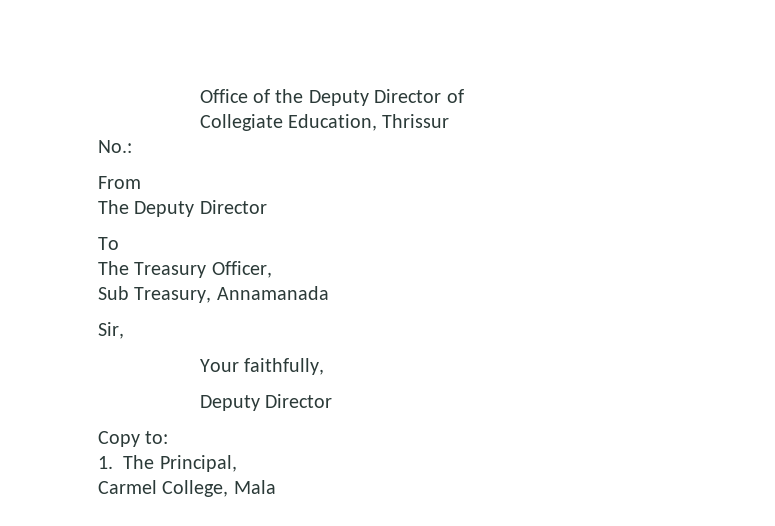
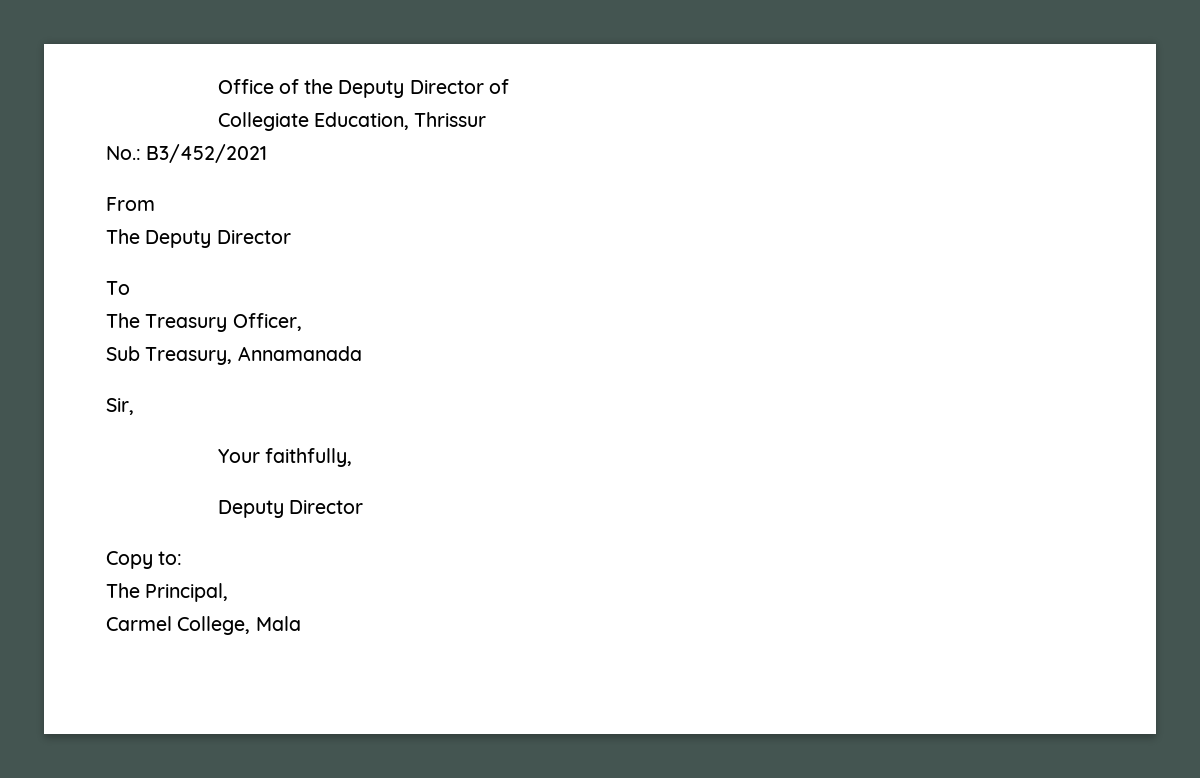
- No.:
+ No.: B3/452/2021
- 1. The Principal,
+ The Principal,

